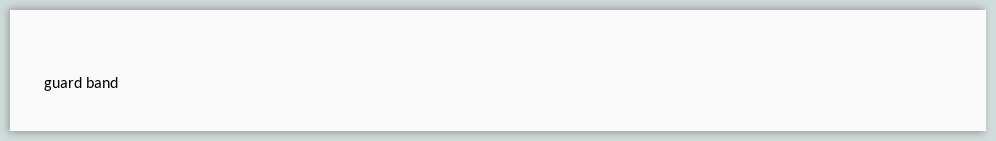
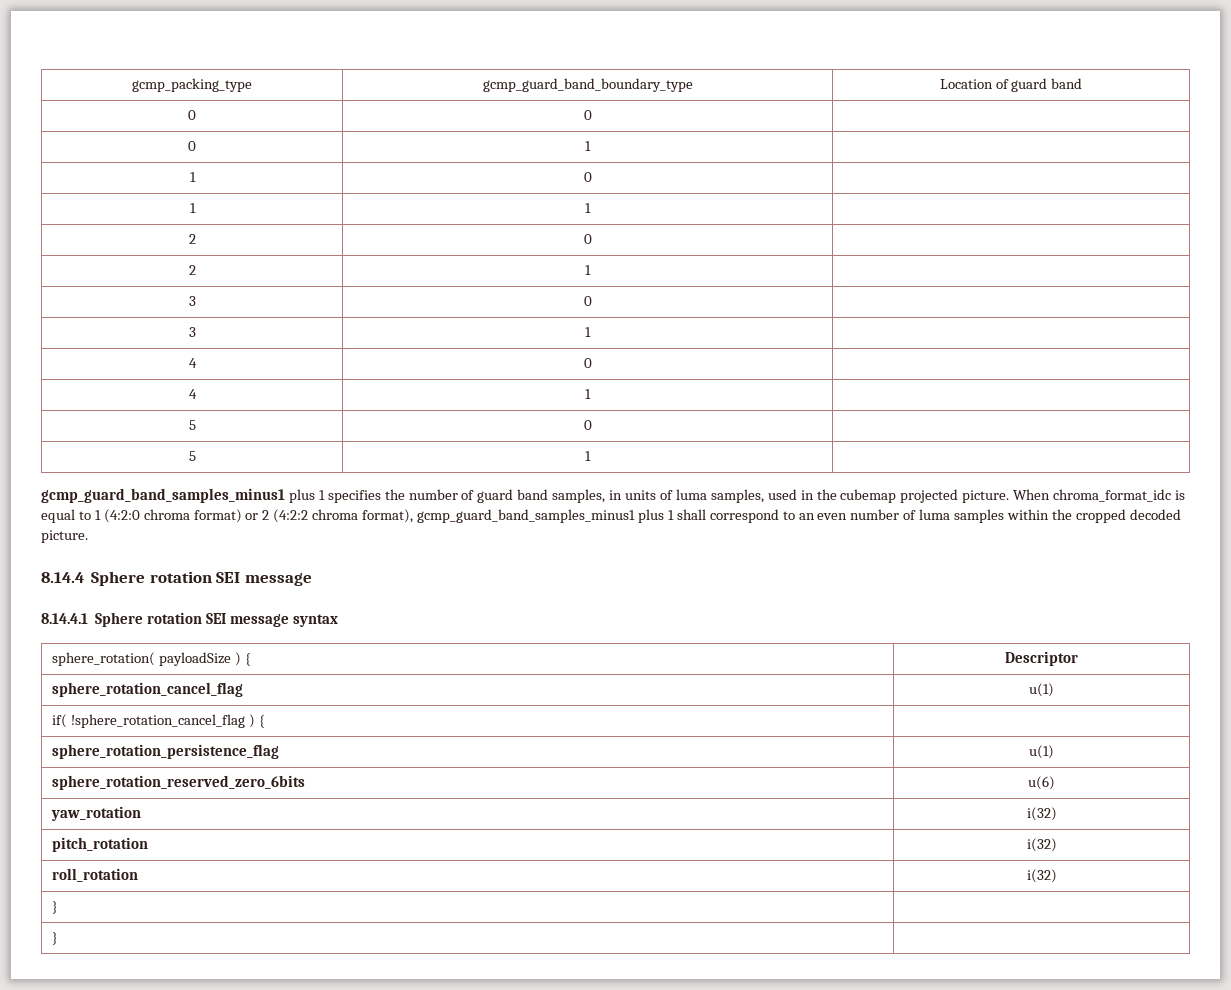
- guard band
+ gcmp_packing_type | gcmp_guard_band_boundary_type | Location of guard band
+ 0 | 0 |
+ 0 | 1 |
+ 1 | 0 |
+ 1 | 1 |
+ 2 | 0 |
+ 2 | 1 |
+ 3 | 0 |
+ 3 | 1 |
+ 4 | 0 |
+ 4 | 1 |
+ 5 | 0 |
+ 5 | 1 |
+ gcmp_guard_band_samples_minus1 plus 1 specifies the number of guard band samples, in units of luma samples, used in the cubemap projected picture. When chroma_format_idc is equal to 1 (4:2:0 chroma format) or 2 (4:2:2 chroma format), gcmp_guard_band_samples_minus1 plus 1 shall correspond to an even number of luma samples within the cropped decoded picture.
+ 8.14.4 Sphere rotation SEI message
+ 8.14.4.1 Sphere rotation SEI message syntax
+ sphere_rotation( payloadSize ) { | Descriptor
+ sphere_rotation_cancel_flag | u(1)
+ if( !sphere_rotation_cancel_flag ) { |
+ sphere_rotation_persistence_flag | u(1)
+ sphere_rotation_reserved_zero_6bits | u(6)
+ yaw_rotation | i(32)
+ pitch_rotation | i(32)
+ roll_rotation | i(32)
+ } |
+ } |

